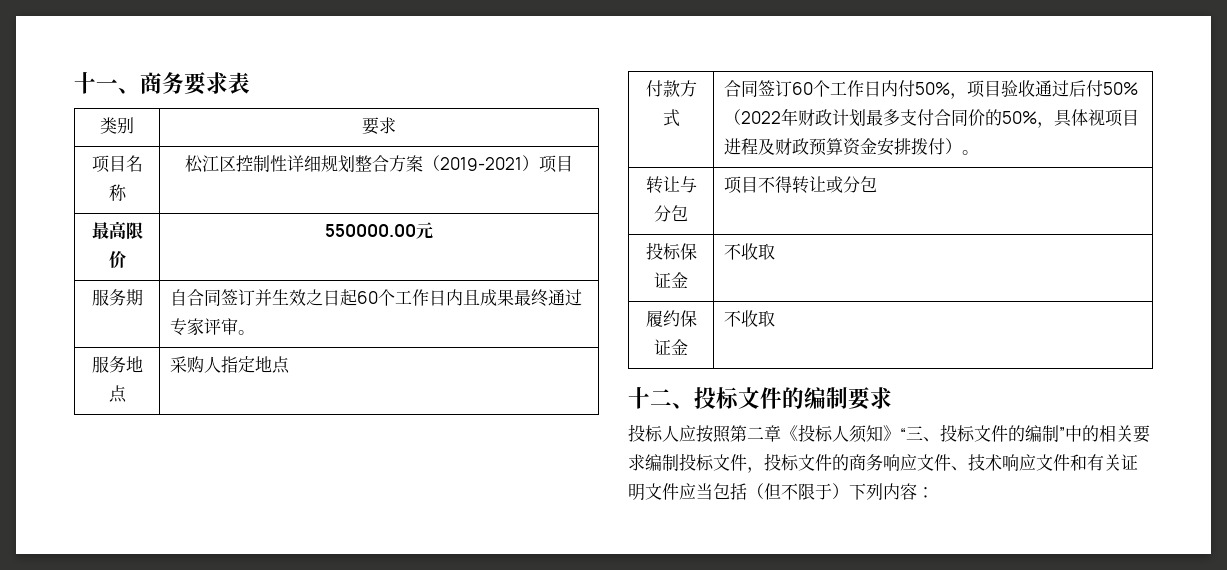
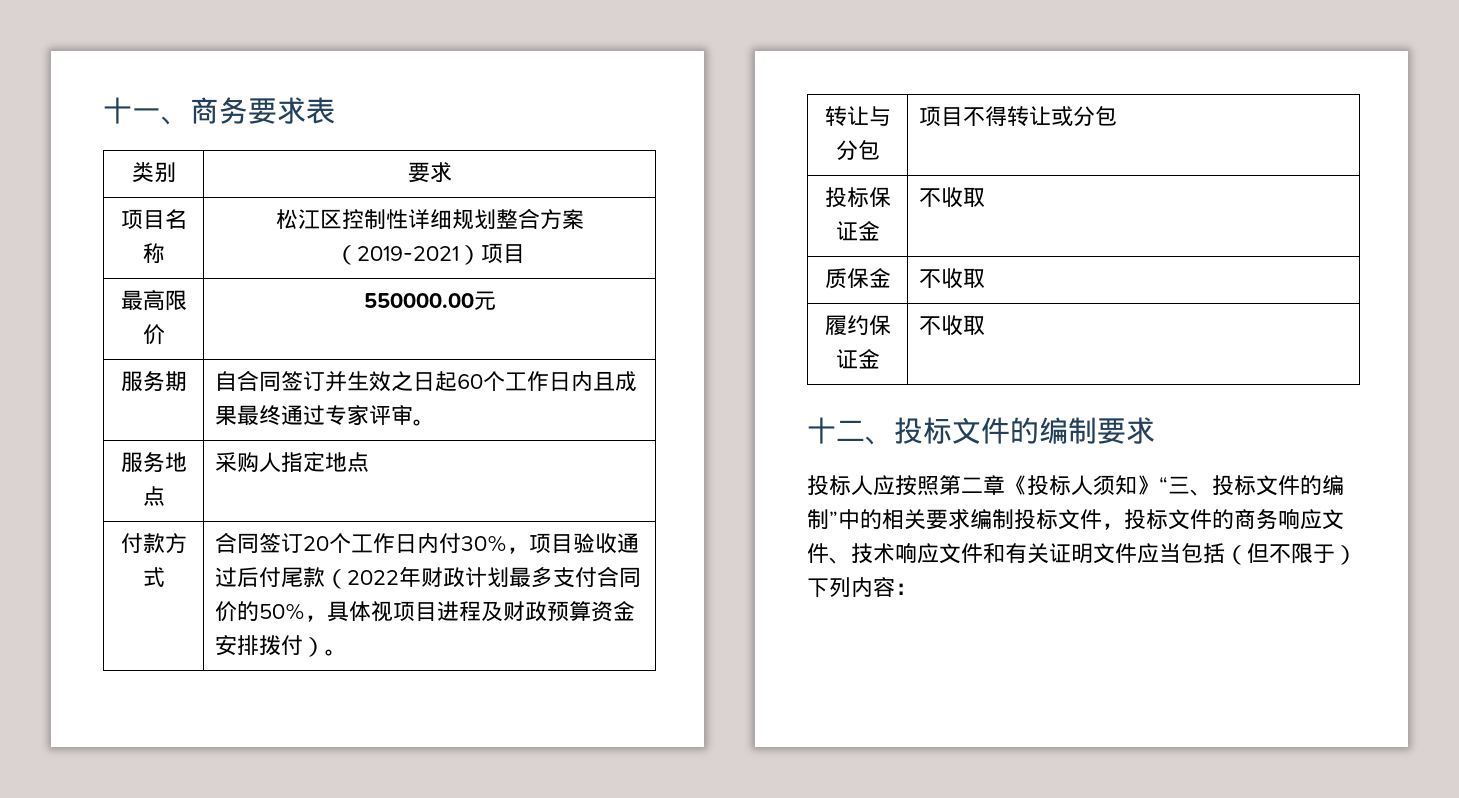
- 付款方式 | 合同签订60个工作日内付50%，项目验收通过后付50%（2022年财政计划最多支付合同价的50%，具体视项目进程及财政预算资金安排拨付）。
+ 付款方式 | 合同签订20个工作日内付30%，项目验收通过后付尾款（2022年财政计划最多支付合同价的50%，具体视项目进程及财政预算资金安排拨付）。
+ 质保金 | 不收取

